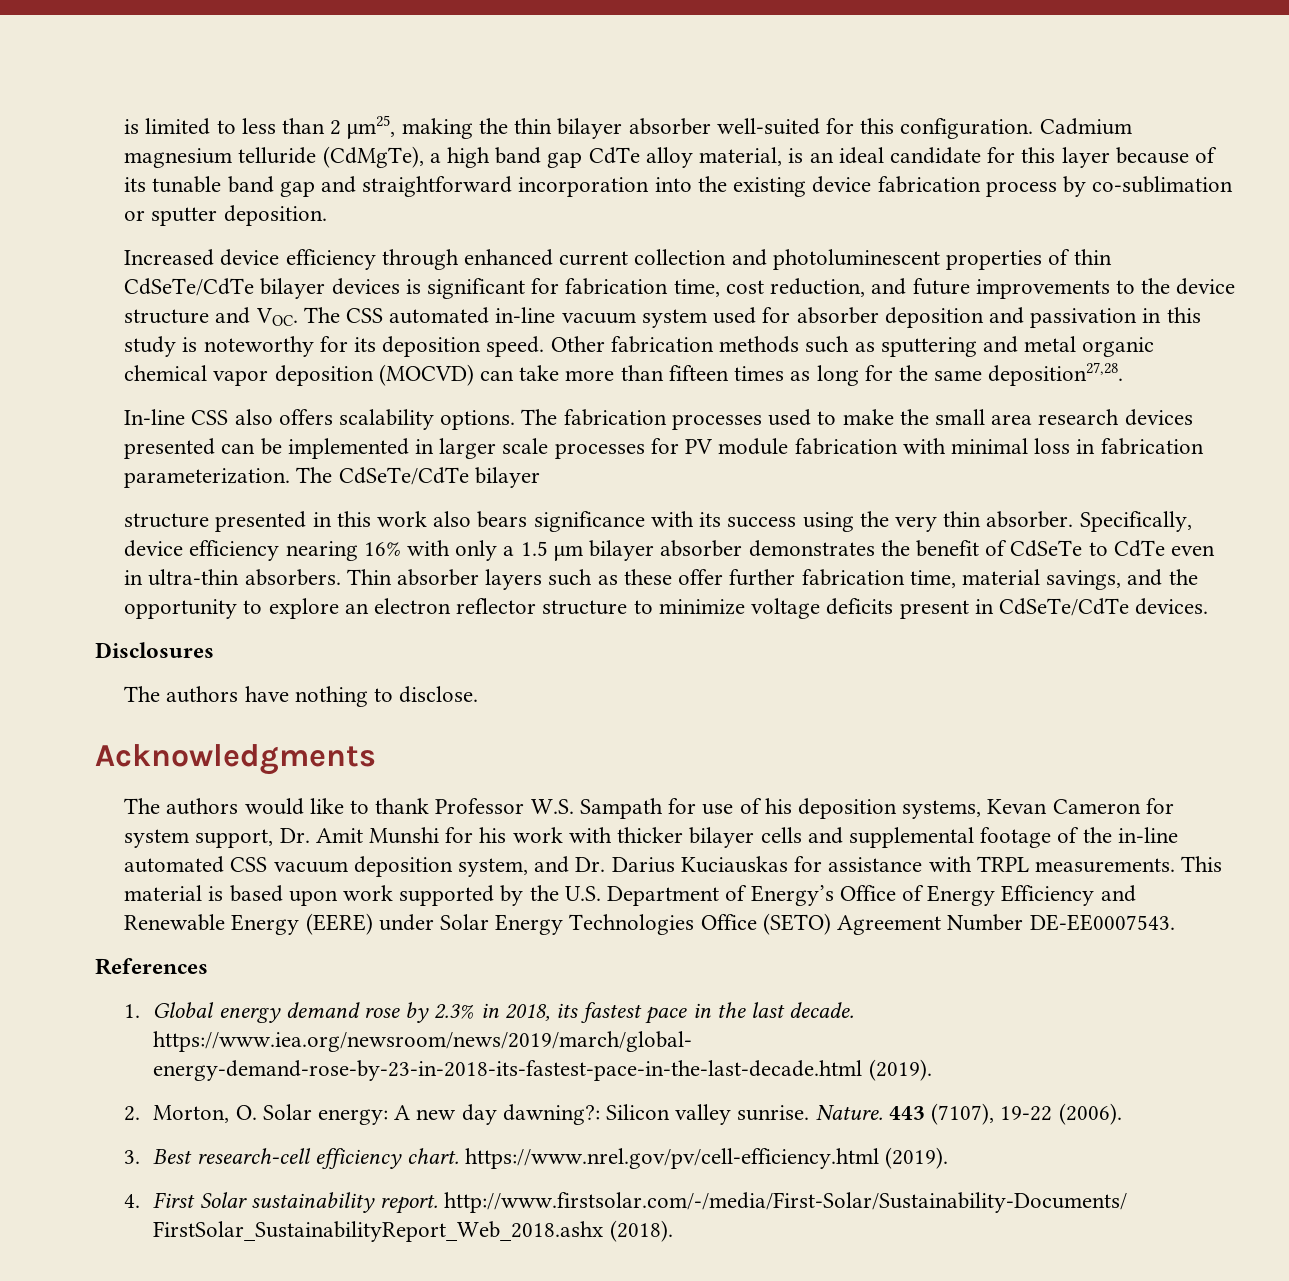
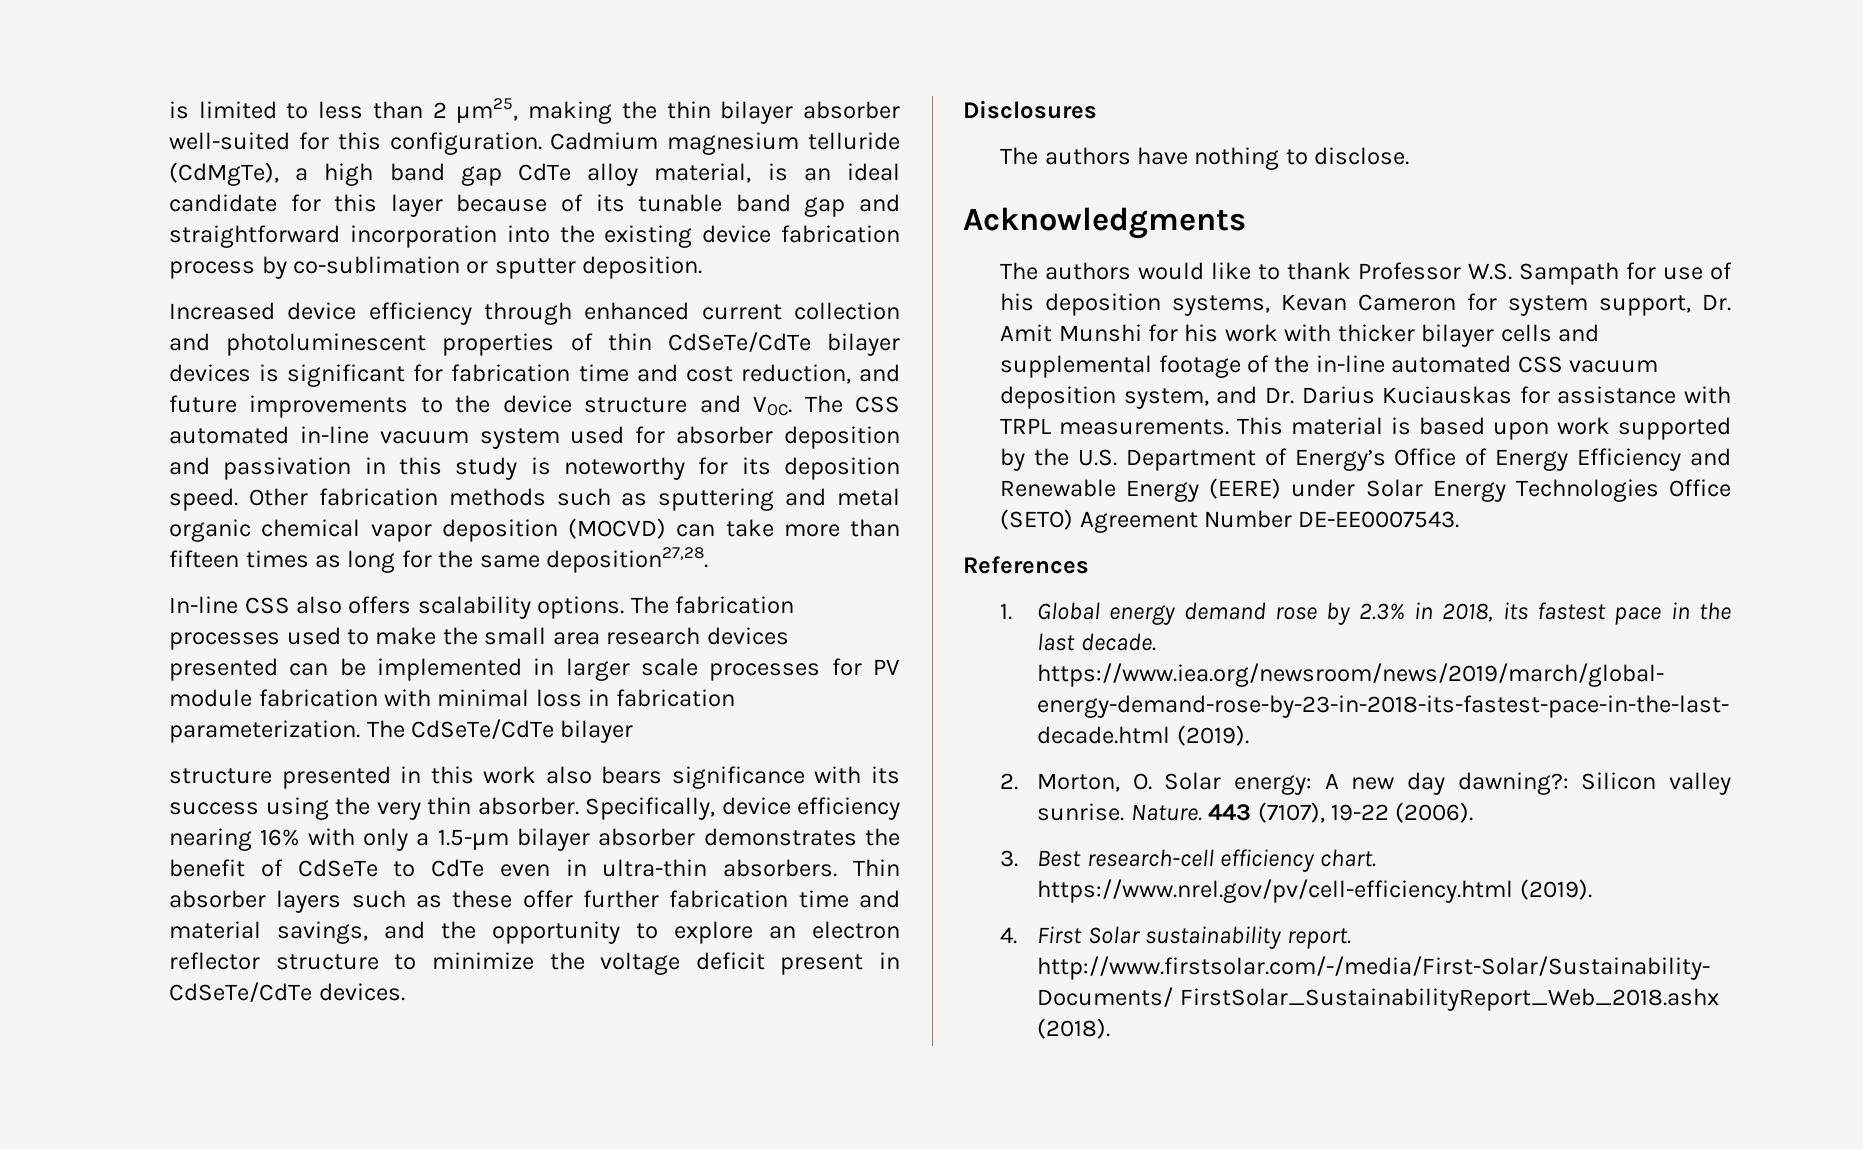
- Increased device efficiency through enhanced current collection and photoluminescent properties of thin CdSeTe/CdTe bilayer devices is significant for fabrication time, cost reduction, and future improvements to the device structure and VOC. The CSS automated in-line vacuum system used for absorber deposition and passivation in this study is noteworthy for its deposition speed.
+ Increased device efficiency through enhanced current collection and photoluminescent properties of thin CdSeTe/CdTe bilayer devices is significant for fabrication time and cost reduction, and future improvements to the device structure and VOC. The CSS automated in-line vacuum system used for absorber deposition and passivation in this study is noteworthy for its deposition speed.
- Specifically, device efficiency nearing 16% with only a 1.5 μm bilayer absorber demonstrates the benefit of CdSeTe to CdTe even in ultra-thin absorbers.
+ Specifically, device efficiency nearing 16% with only a 1.5-μm bilayer absorber demonstrates the benefit of CdSeTe to CdTe even in ultra-thin absorbers.
- Thin absorber layers such as these offer further fabrication time, material savings, and the opportunity to explore an electron reflector structure to minimize voltage deficits present in CdSeTe/CdTe devices.
+ Thin absorber layers such as these offer further fabrication time and material savings, and the opportunity to explore an electron reflector structure to minimize the voltage deficit present in CdSeTe/CdTe devices.

